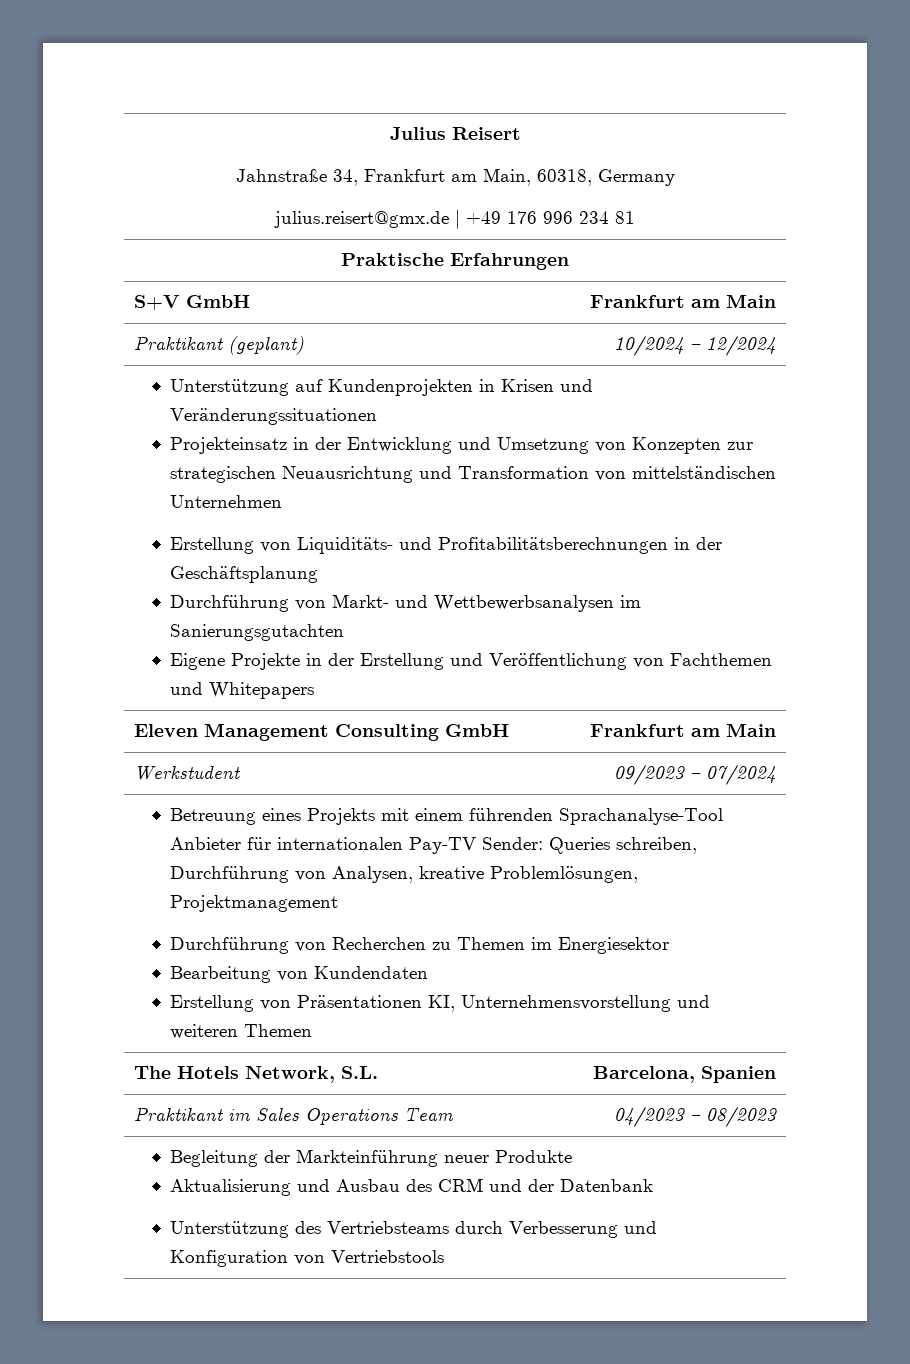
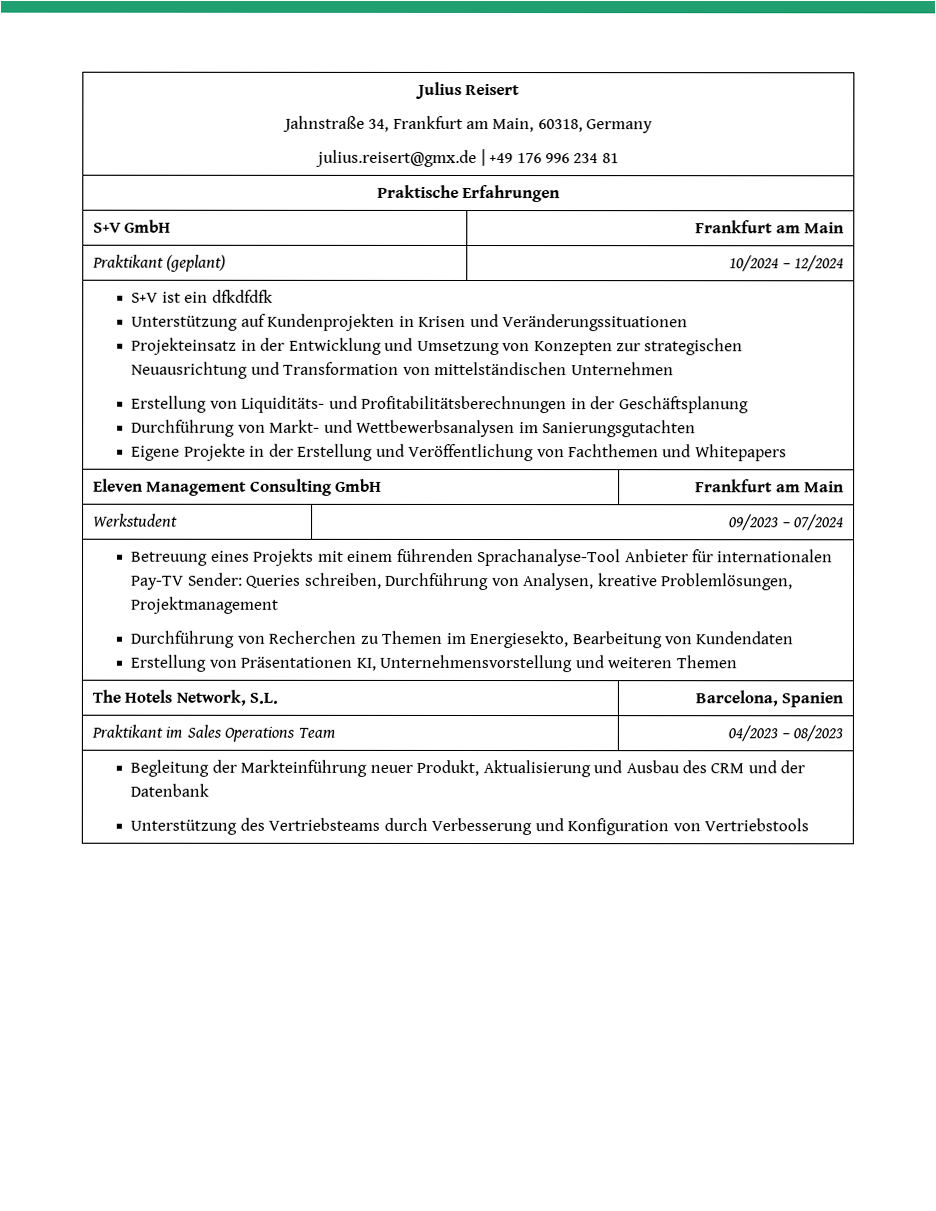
+ S+V ist ein dfkdfdfk
  Betreuung eines Projekts mit einem führenden Sprachanalyse-Tool Anbieter für internationalen Pay-TV Sender: Queries schreiben, Durchführung von Analysen, kreative Problemlösungen, Projektmanagement
- Durchführung von Recherchen zu Themen im Energiesektor
- Bearbeitung von Kundendaten
+ Durchführung von Recherchen zu Themen im Energiesekto, Bearbeitung von Kundendaten
- Begleitung der Markteinführung neuer Produkte
- Aktualisierung und Ausbau des CRM und der Datenbank
+ Begleitung der Markteinführung neuer Produkt, Aktualisierung und Ausbau des CRM und der Datenbank

